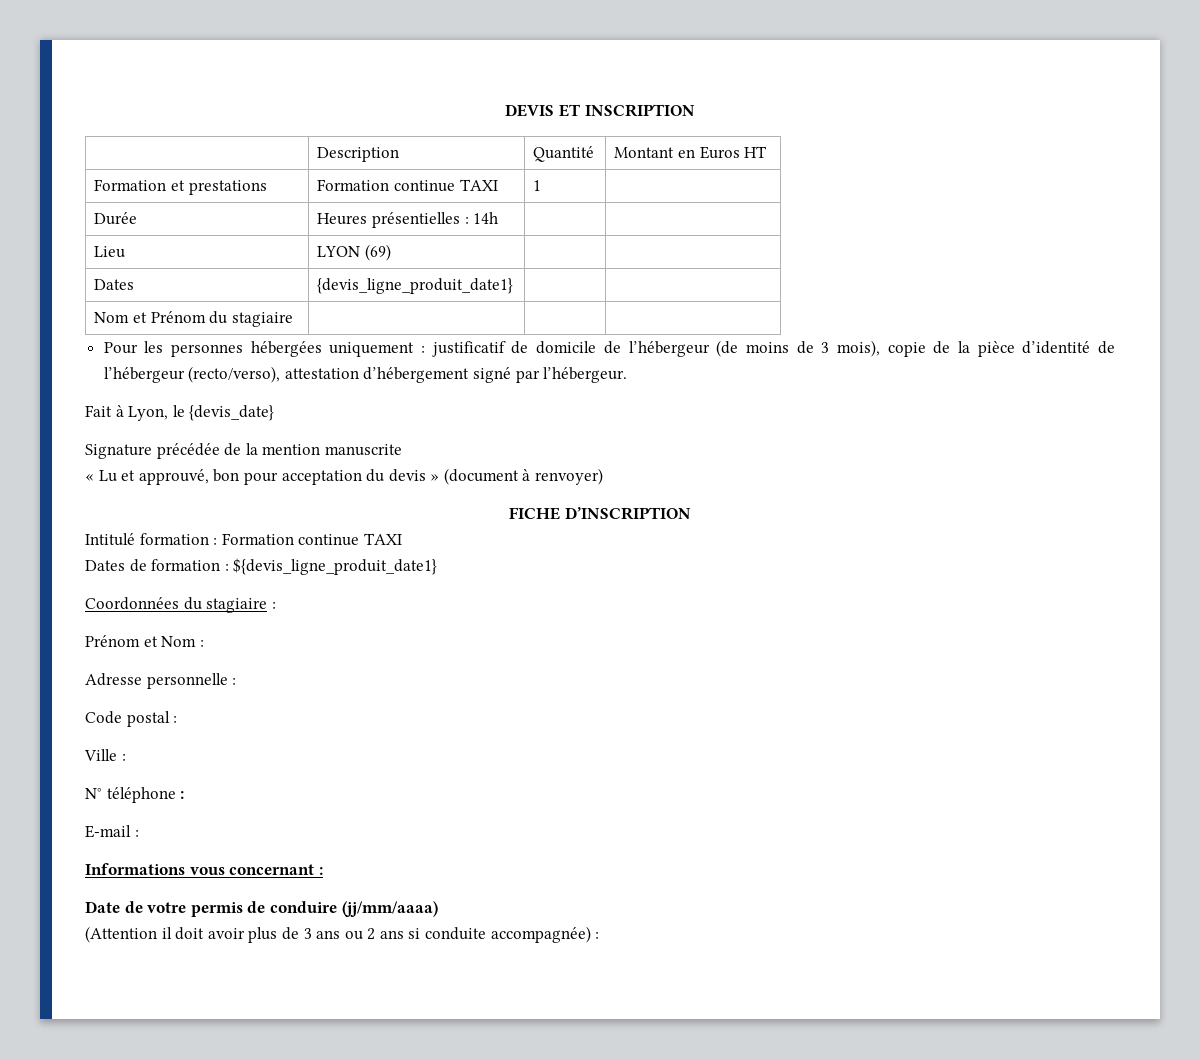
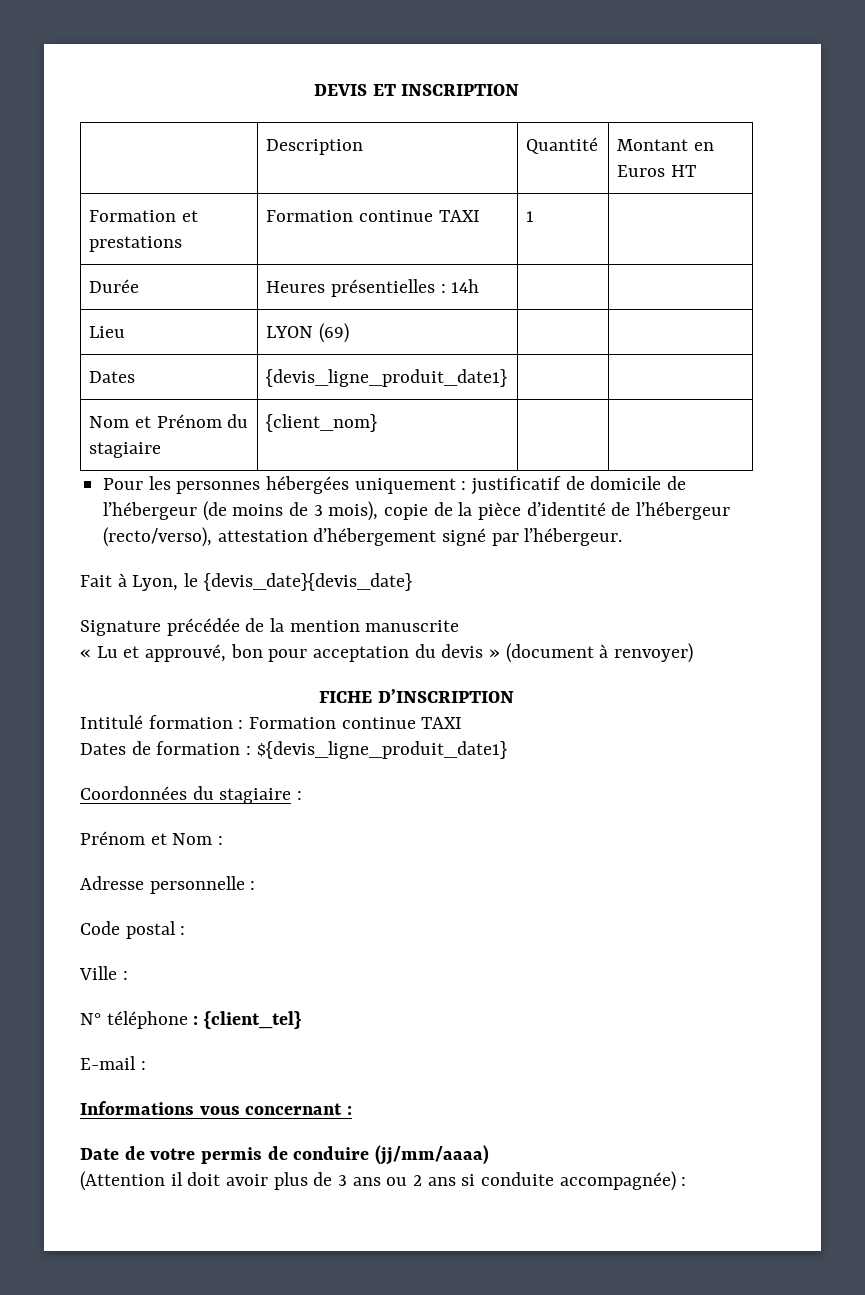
- Nom et Prénom du stagiaire | | |
+ Nom et Prénom du stagiaire | {client_nom} | |
- Fait à Lyon, le {devis_date}
+ Fait à Lyon, le {devis_date}{devis_date}
- N° téléphone :
+ N° téléphone : {client_tel}

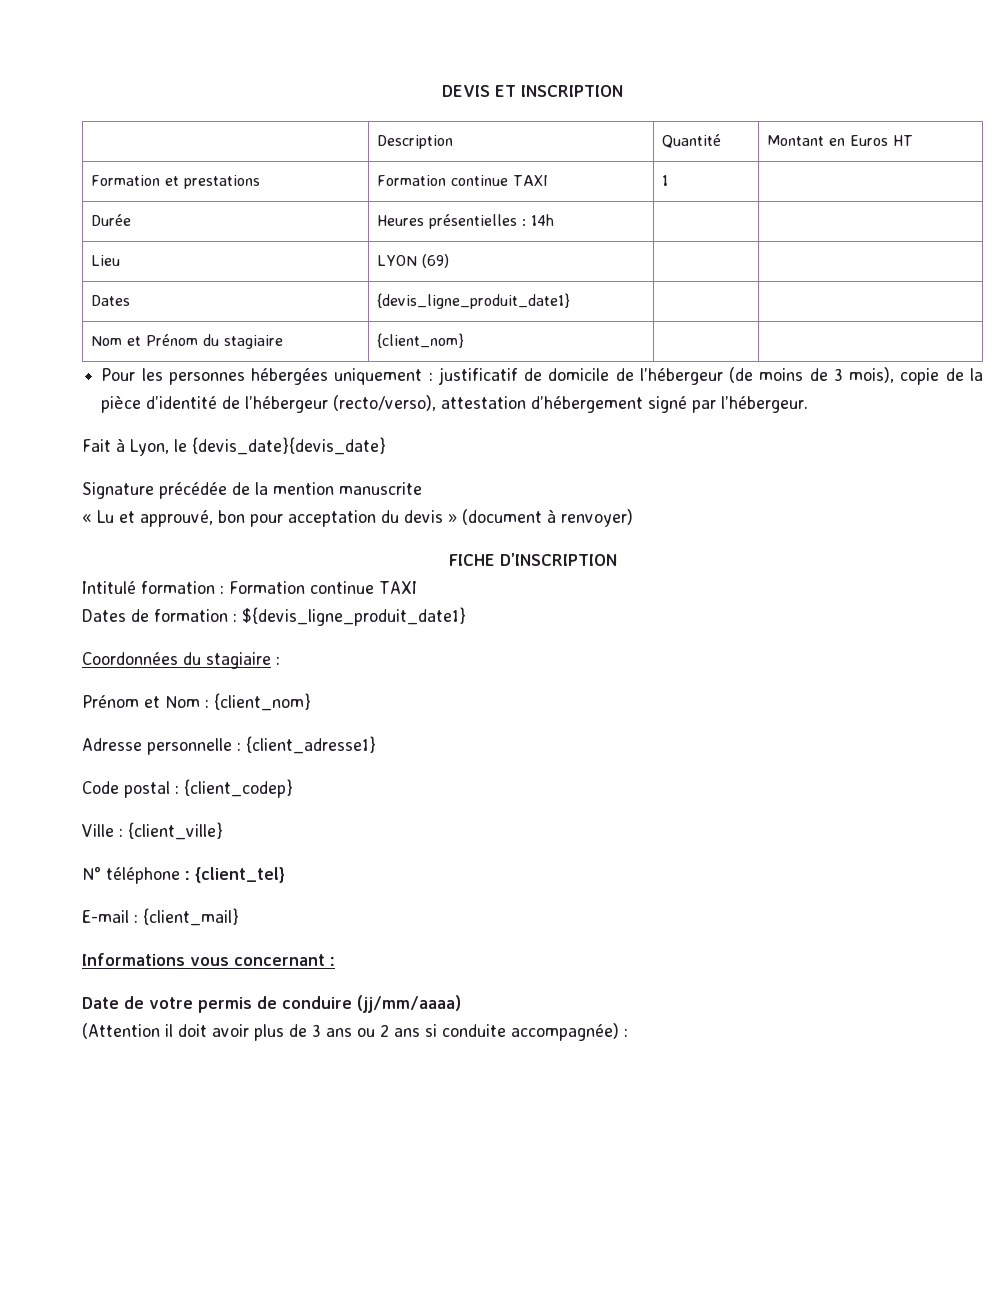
- Prénom et Nom :
+ Prénom et Nom : {client_nom}
- Adresse personnelle :
+ Adresse personnelle : {client_adresse1}
- Code postal :
+ Code postal : {client_codep}
- Ville :
+ Ville : {client_ville}
- E-mail :
+ E-mail : {client_mail}

